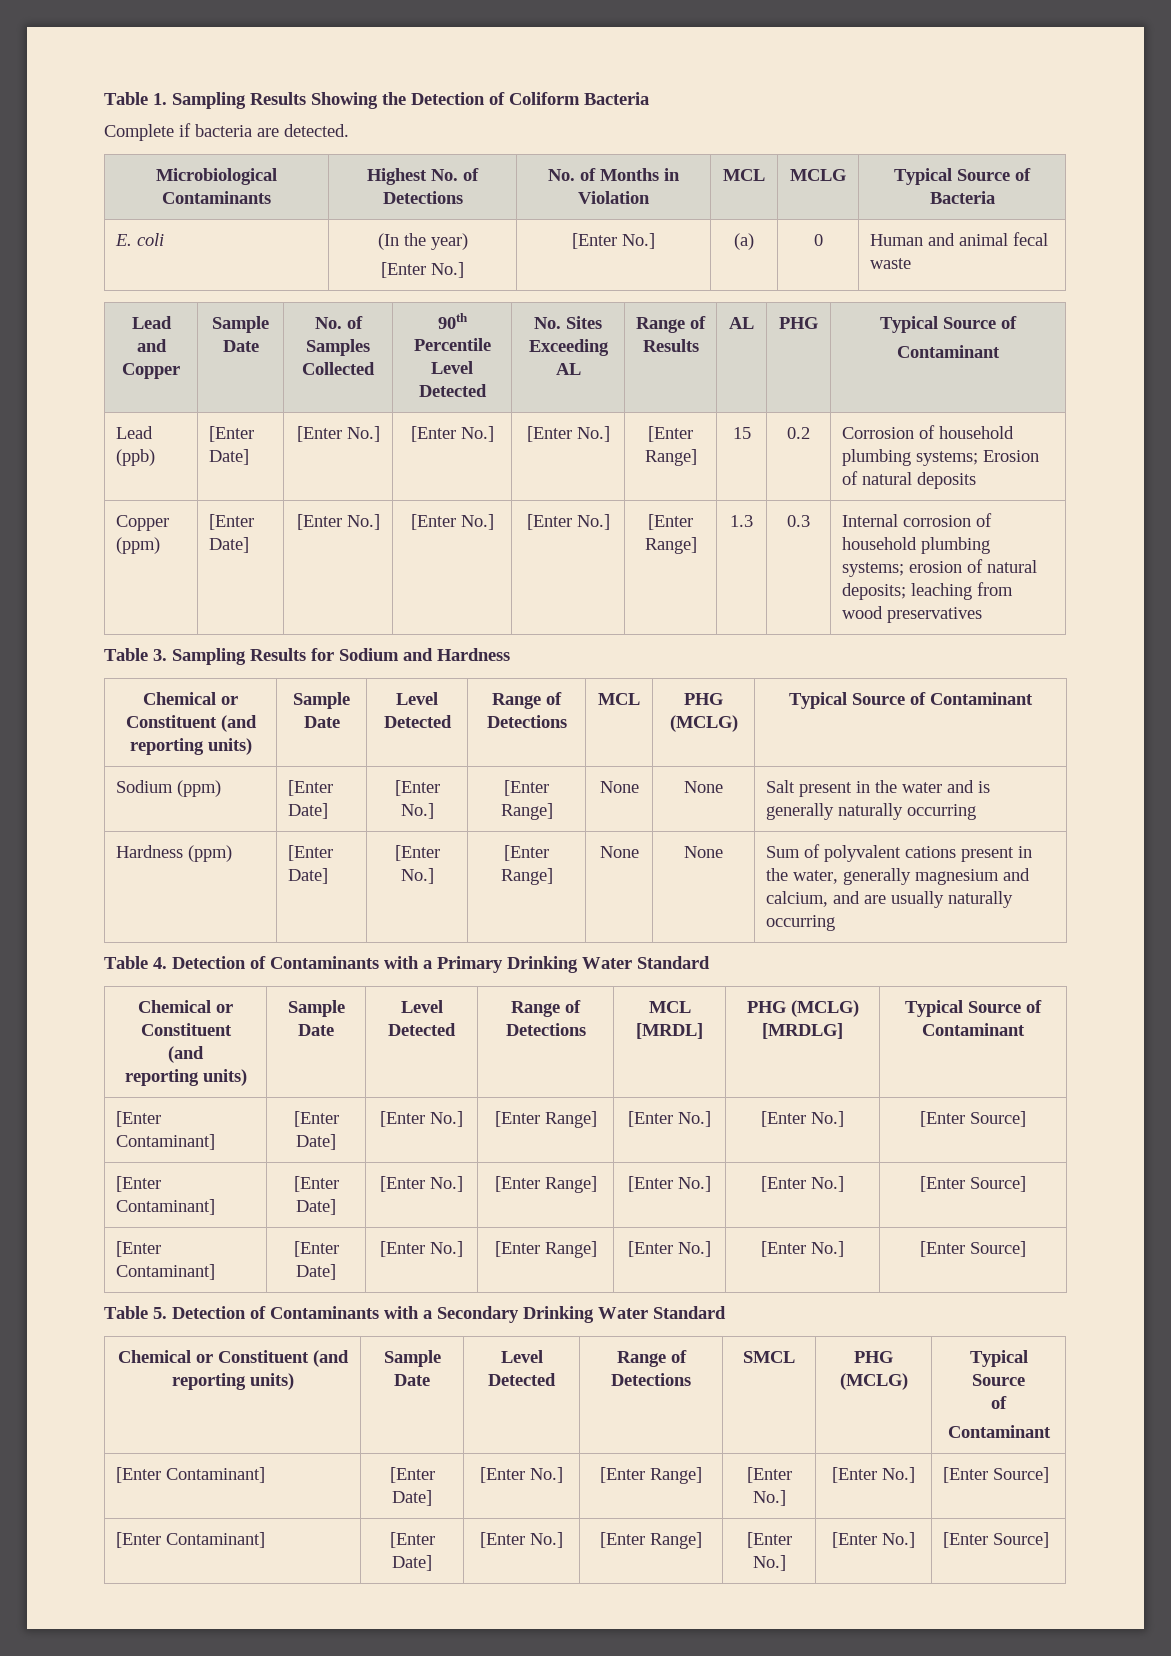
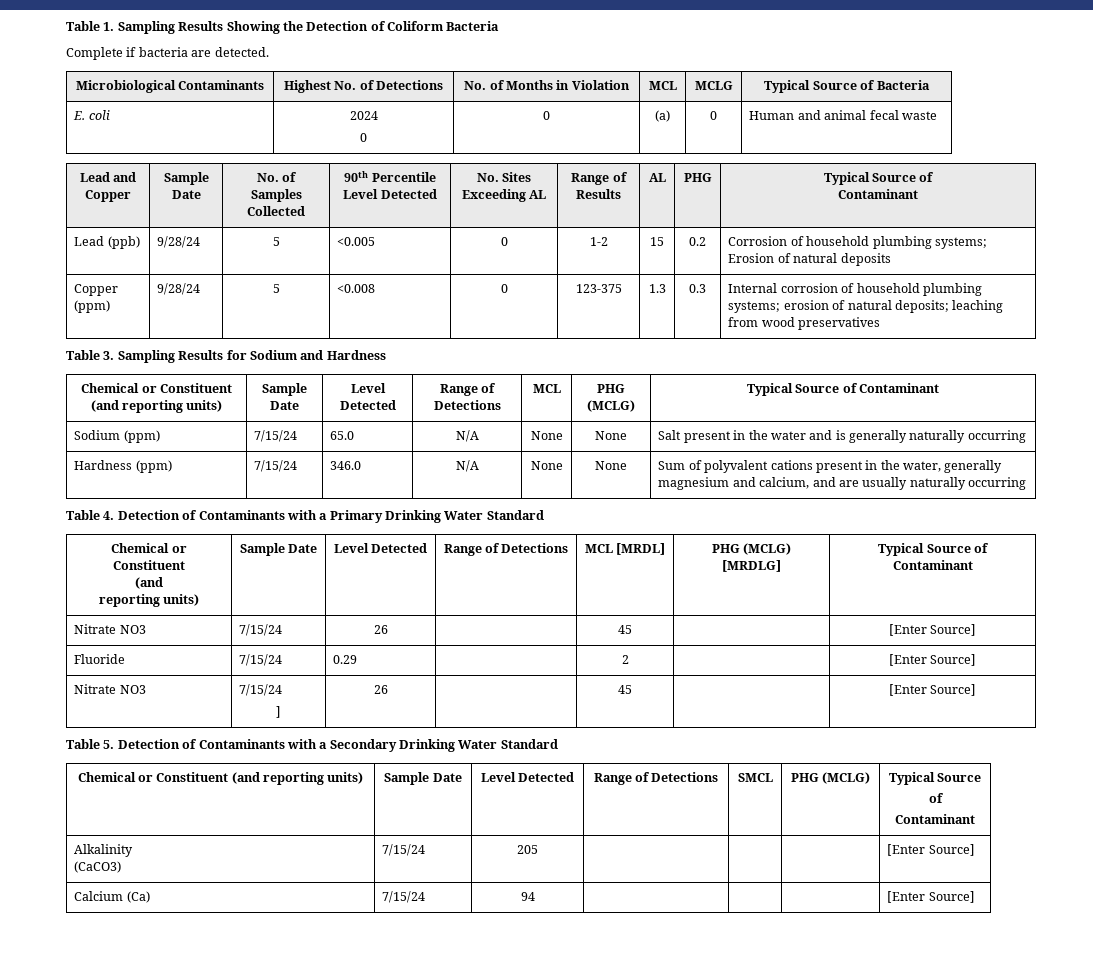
- E. coli | (In the year)
- [Enter No.] | [Enter No.] | (a) | 0 | Human and animal fecal waste
+ E. coli | 2024
+ 0 | 0 | (a) | 0 | Human and animal fecal waste
- Lead (ppb) | [Enter Date] | [Enter No.] | [Enter No.] | [Enter No.] | [Enter Range] | 15 | 0.2 | Corrosion of household plumbing systems; Erosion of natural deposits
+ Lead (ppb) | 9/28/24 | 5 | <0.005 | 0 | 1-2 | 15 | 0.2 | Corrosion of household plumbing systems; Erosion of natural deposits
- Copper (ppm) | [Enter Date] | [Enter No.] | [Enter No.] | [Enter No.] | [Enter Range] | 1.3 | 0.3 | Internal corrosion of household plumbing systems; erosion of natural deposits; leaching from wood preservatives
+ Copper (ppm) | 9/28/24 | 5 | <0.008 | 0 | 123-375 | 1.3 | 0.3 | Internal corrosion of household plumbing systems; erosion of natural deposits; leaching from wood preservatives
- Sodium (ppm) | [Enter Date] | [Enter No.] | [Enter Range] | None | None | Salt present in the water and is generally naturally occurring
+ Sodium (ppm) | 7/15/24 | 65.0 | N/A | None | None | Salt present in the water and is generally naturally occurring
- Hardness (ppm) | [Enter Date] | [Enter No.] | [Enter Range] | None | None | Sum of polyvalent cations present in the water, generally magnesium and calcium, and are usually naturally occurring
+ Hardness (ppm) | 7/15/24 | 346.0 | N/A | None | None | Sum of polyvalent cations present in the water, generally magnesium and calcium, and are usually naturally occurring
  Table 4. Detection of Contaminants with a Primary Drinking Water Standard
  Chemical or Constituent
  (and
  reporting units) | Sample Date | Level Detected | Range of Detections | MCL [MRDL] | PHG (MCLG) [MRDLG] | Typical Source of Contaminant
- [Enter Contaminant] | [Enter Date] | [Enter No.] | [Enter Range] | [Enter No.] | [Enter No.] | [Enter Source]
- [Enter Contaminant] | [Enter Date] | [Enter No.] | [Enter Range] | [Enter No.] | [Enter No.] | [Enter Source]
- [Enter Contaminant] | [Enter Date] | [Enter No.] | [Enter Range] | [Enter No.] | [Enter No.] | [Enter Source]
+ Nitrate NO3 | 7/15/24 | 26 | | 45 | | [Enter Source]
+ Fluoride | 7/15/24 | 0.29 | | 2 | | [Enter Source]
+ Nitrate NO3 | 7/15/24
+ ] | 26 | | 45 | | [Enter Source]
  Chemical or Constituent (and reporting units) | Sample Date | Level Detected | Range of Detections | SMCL | PHG (MCLG) | Typical Source
  of
  Contaminant
- [Enter Contaminant] | [Enter Date] | [Enter No.] | [Enter Range] | [Enter No.] | [Enter No.] | [Enter Source]
- [Enter Contaminant] | [Enter Date] | [Enter No.] | [Enter Range] | [Enter No.] | [Enter No.] | [Enter Source]
+ Alkalinity
+ (CaCO3) | 7/15/24 | 205 | | | | [Enter Source]
+ Calcium (Ca) | 7/15/24 | 94 | | | | [Enter Source]

